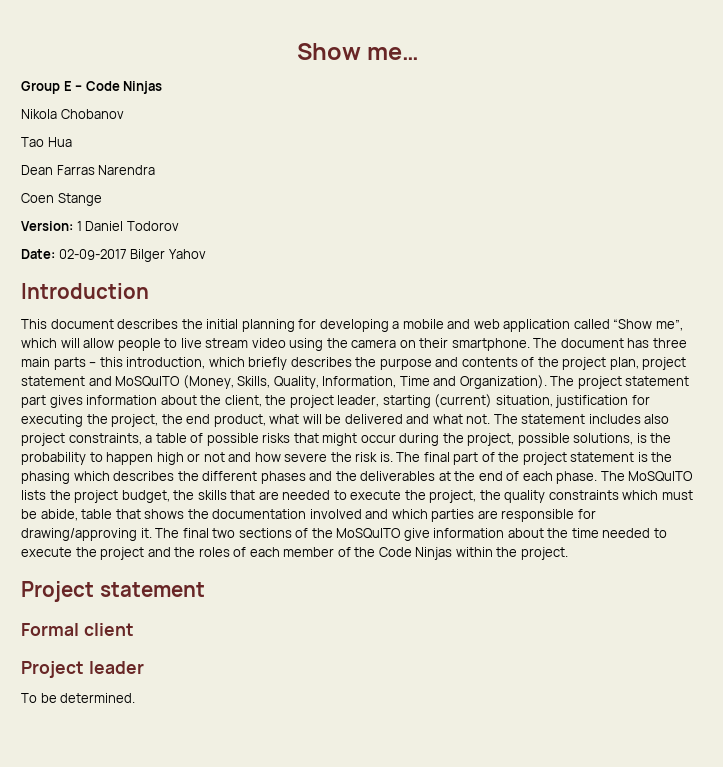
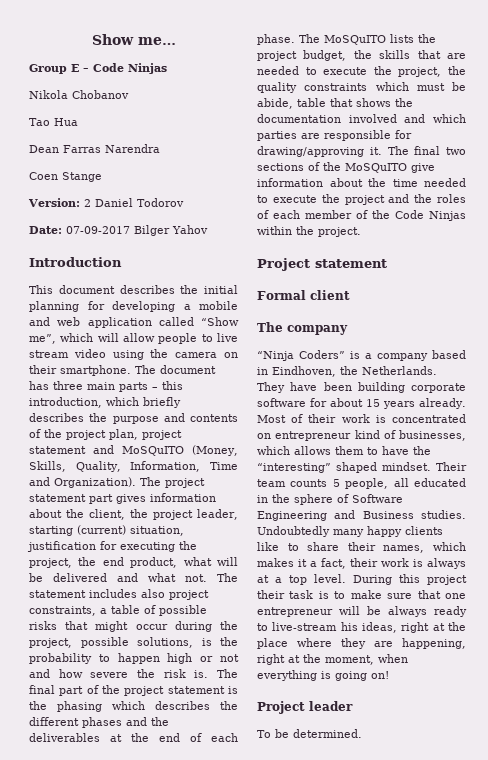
- Version: 1 Daniel Todorov
+ Version: 2 Daniel Todorov
- Date: 02-09-2017 Bilger Yahov
+ Date: 07-09-2017 Bilger Yahov
+ The company
+ “Ninja Coders” is a company based in Eindhoven, the Netherlands. They have been building corporate software for about 15 years already. Most of their work is concentrated on entrepreneur kind of businesses, which allows them to have the “interesting” shaped mindset. Their team counts 5 people, all educated in the sphere of Software Engineering and Business studies. Undoubtedly many happy clients like to share their names, which makes it a fact, their work is always at a top level. During this project their task is to make sure that one entrepreneur will be always ready to live-stream his ideas, right at the place where they are happening, right at the moment, when everything is going on!

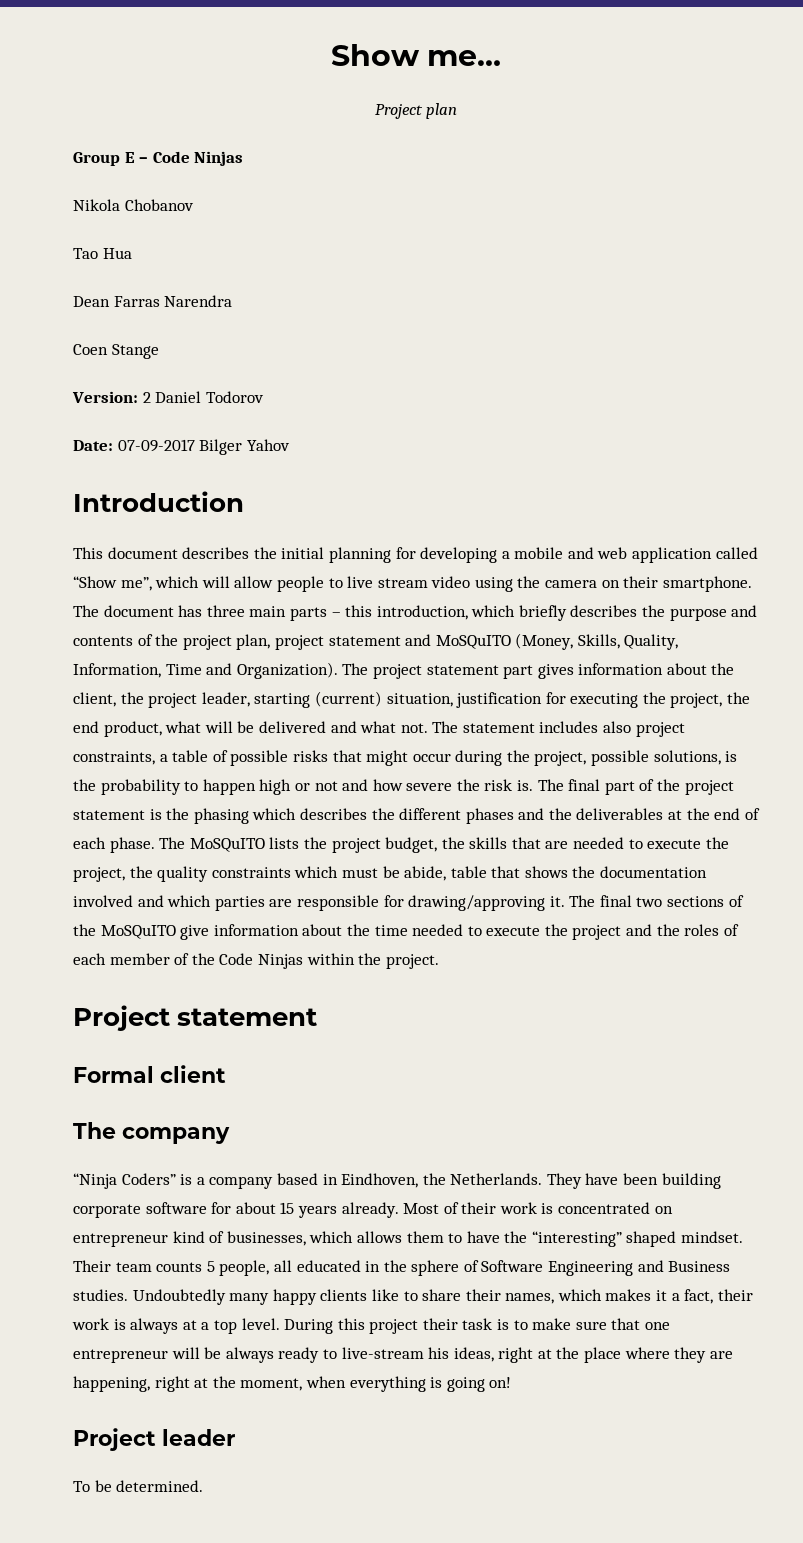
+ Project plan

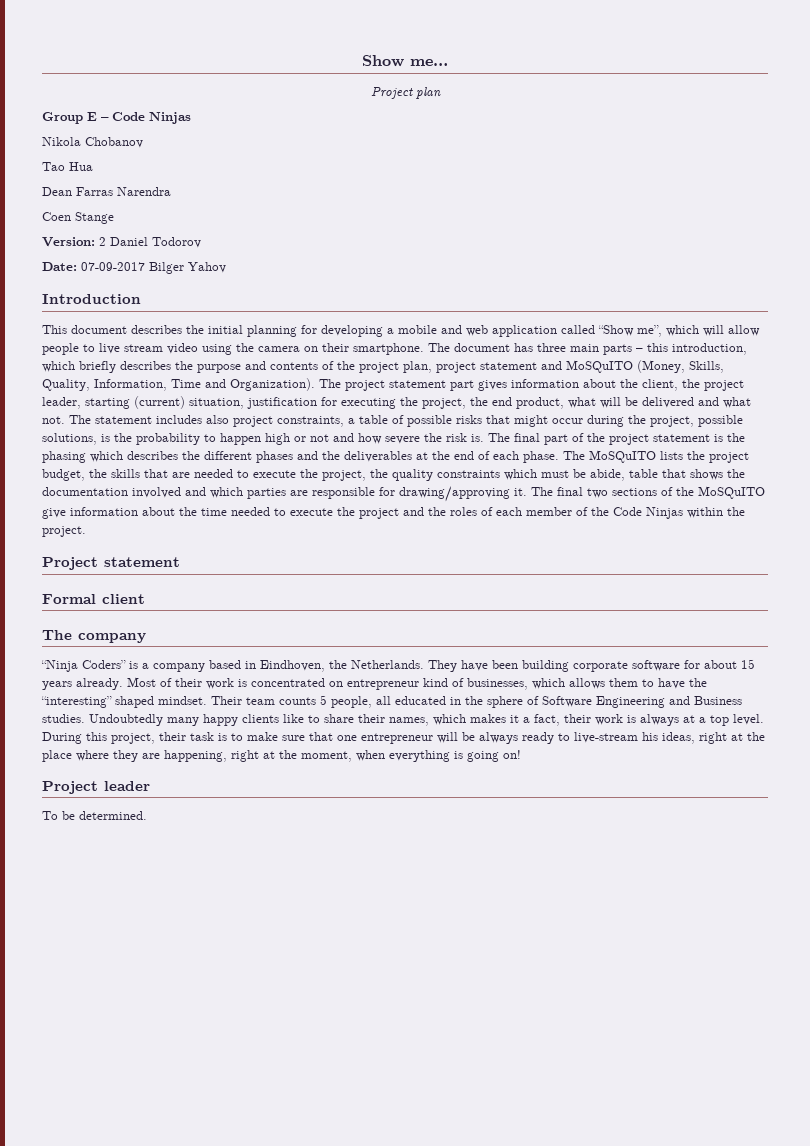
- During this project their task is to make sure that one entrepreneur will be always ready to live-stream his ideas, right at the place where they are happening, right at the moment, when everything is going on!
+ During this project, their task is to make sure that one entrepreneur will be always ready to live-stream his ideas, right at the place where they are happening, right at the moment, when everything is going on!

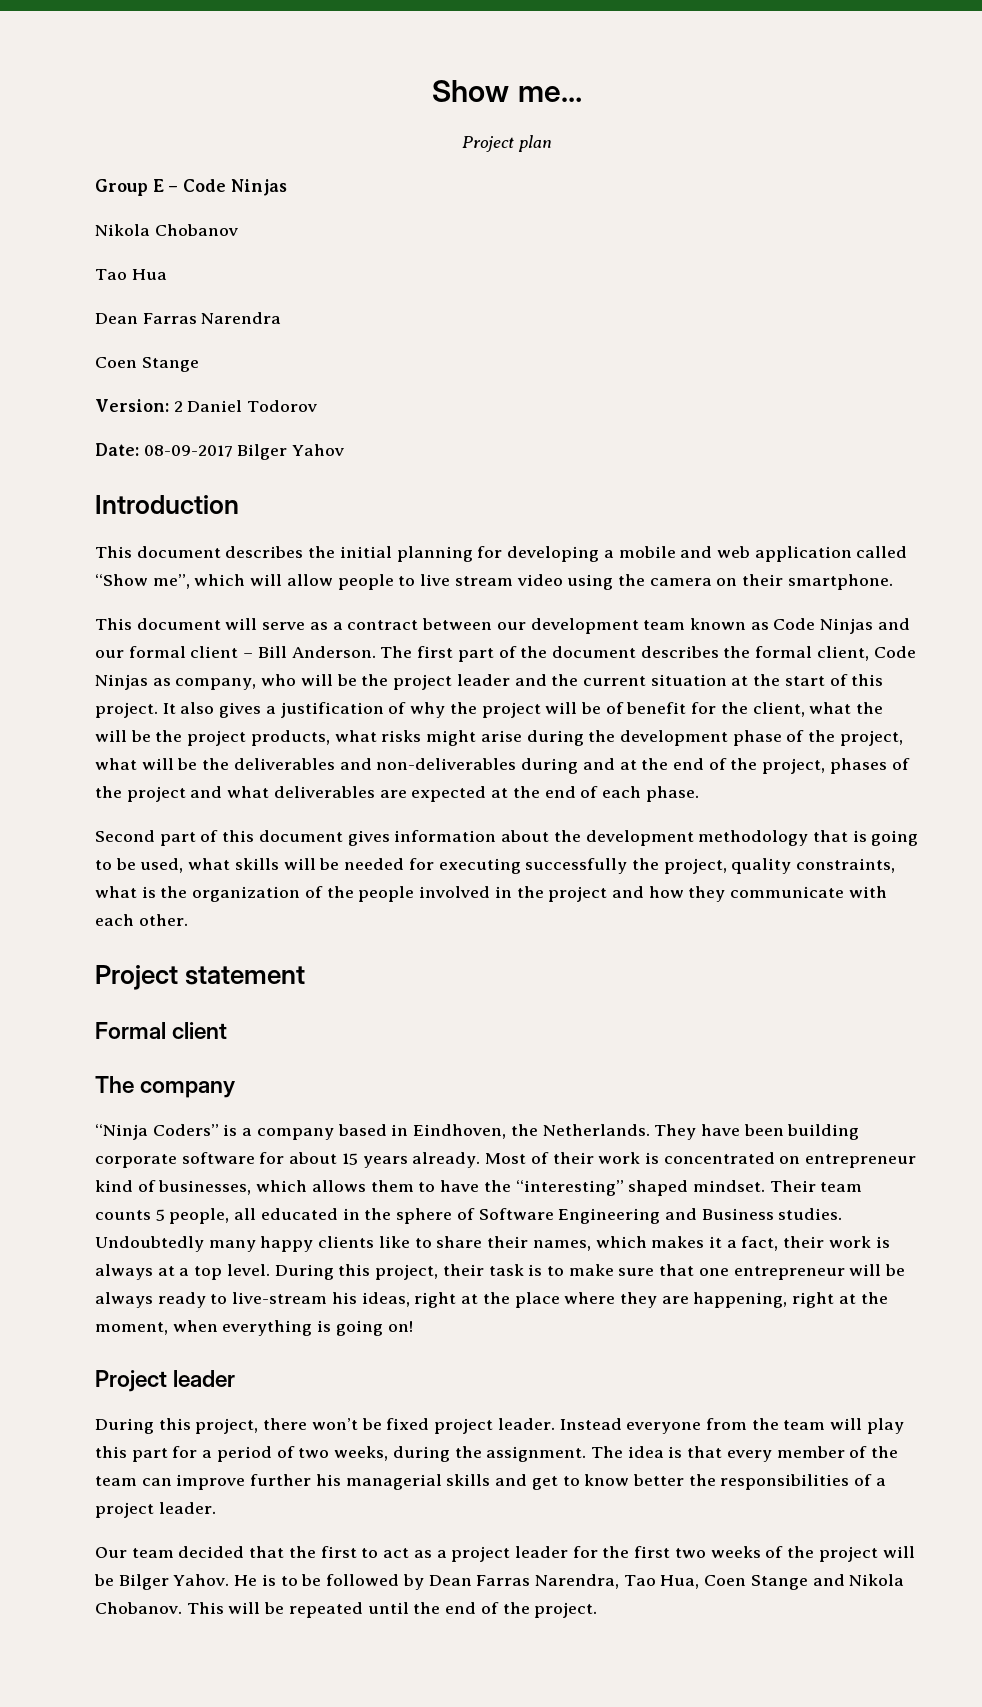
- Date: 07-09-2017 Bilger Yahov
+ Date: 08-09-2017 Bilger Yahov
- This document describes the initial planning for developing a mobile and web application called “Show me”, which will allow people to live stream video using the camera on their smartphone. The document has three main parts – this introduction, which briefly describes the purpose and contents of the project plan, project statement and MoSQuITO (Money, Skills, Quality, Information, Time and Organization). The project statement part gives information about the client, the project leader, starting (current) situation, justification for executing the project, the end product, what will be delivered and what not. The statement includes also project constraints, a table of possible risks that might occur during the project, possible solutions, is the probability to happen high or not and how severe the risk is. The final part of the project statement is the phasing which describes the different phases and the deliverables at the end of each phase. The MoSQuITO lists the project budget, the skills that are needed to execute the project, the quality constraints which must be abide, table that shows the documentation involved and which parties are responsible for drawing/approving it. The final two sections of the MoSQuITO give information about the time needed to execute the project and the roles of each member of the Code Ninjas within the project.
+ This document describes the initial planning for developing a mobile and web application called “Show me”, which will allow people to live stream video using the camera on their smartphone.
+ This document will serve as a contract between our development team known as Code Ninjas and our formal client – Bill Anderson. The first part of the document describes the formal client, Code Ninjas as company, who will be the project leader and the current situation at the start of this project. It also gives a justification of why the project will be of benefit for the client, what the will be the project products, what risks might arise during the development phase of the project, what will be the deliverables and non-deliverables during and at the end of the project, phases of the project and what deliverables are expected at the end of each phase.
+ Second part of this document gives information about the development methodology that is going to be used, what skills will be needed for executing successfully the project, quality constraints, what is the organization of the people involved in the project and how they communicate with each other.
- To be determined.
+ During this project, there won’t be fixed project leader. Instead everyone from the team will play this part for a period of two weeks, during the assignment. The idea is that every member of the team can improve further his managerial skills and get to know better the responsibilities of a project leader.
+ Our team decided that the first to act as a project leader for the first two weeks of the project will be Bilger Yahov. He is to be followed by Dean Farras Narendra, Tao Hua, Coen Stange and Nikola Chobanov. This will be repeated until the end of the project.

